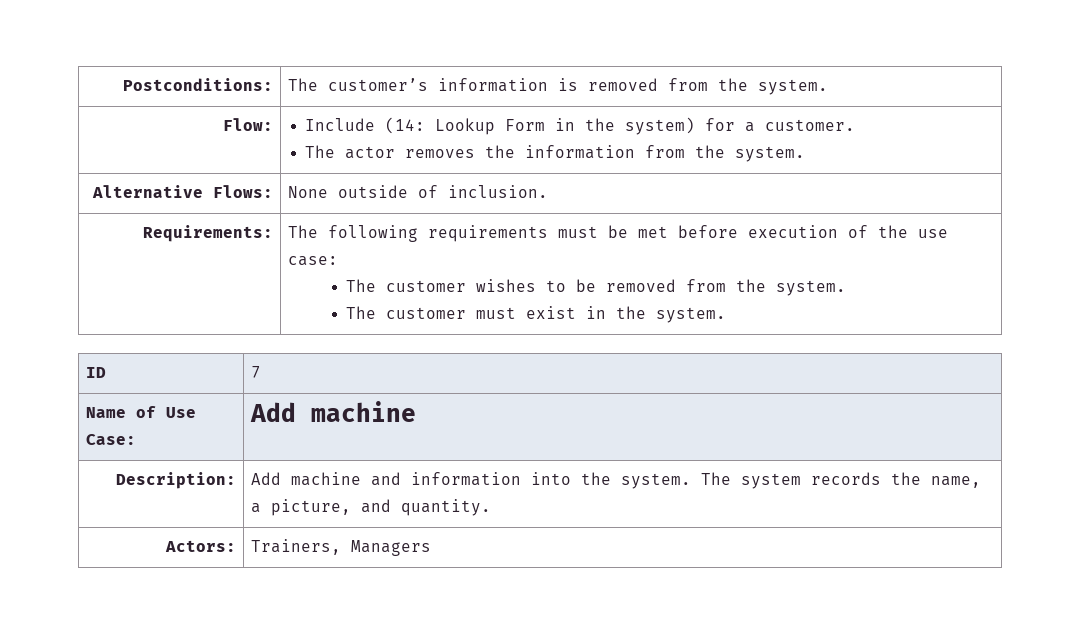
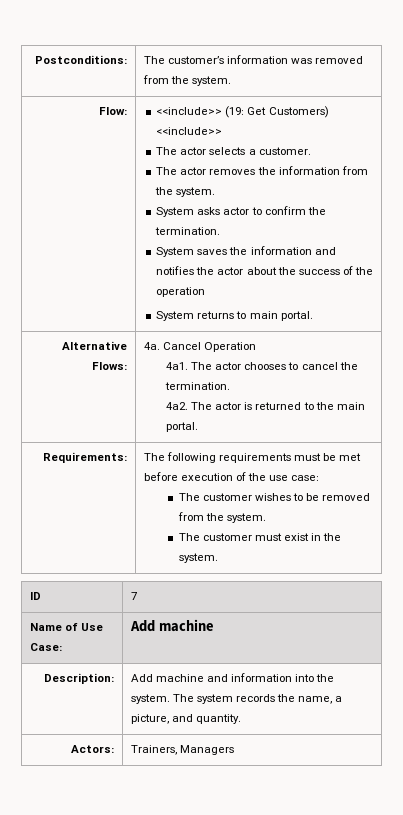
- Postconditions: | The customer’s information is removed from the system.
+ Postconditions: | The customer’s information was removed from the system.
- Include (14: Lookup Form in the system) for a customer.
+ <<include>> (19: Get Customers) <<include>>
+ The actor selects a customer.
- Alternative Flows: | None outside of inclusion.
+ System asks actor to confirm the termination.
+ System saves the information and notifies the actor about the success of the operation
+ System returns to main portal.
+ Alternative Flows: | 4a. Cancel Operation
+ 4a1. The actor chooses to cancel the termination.
+ 4a2. The actor is returned to the main portal.

